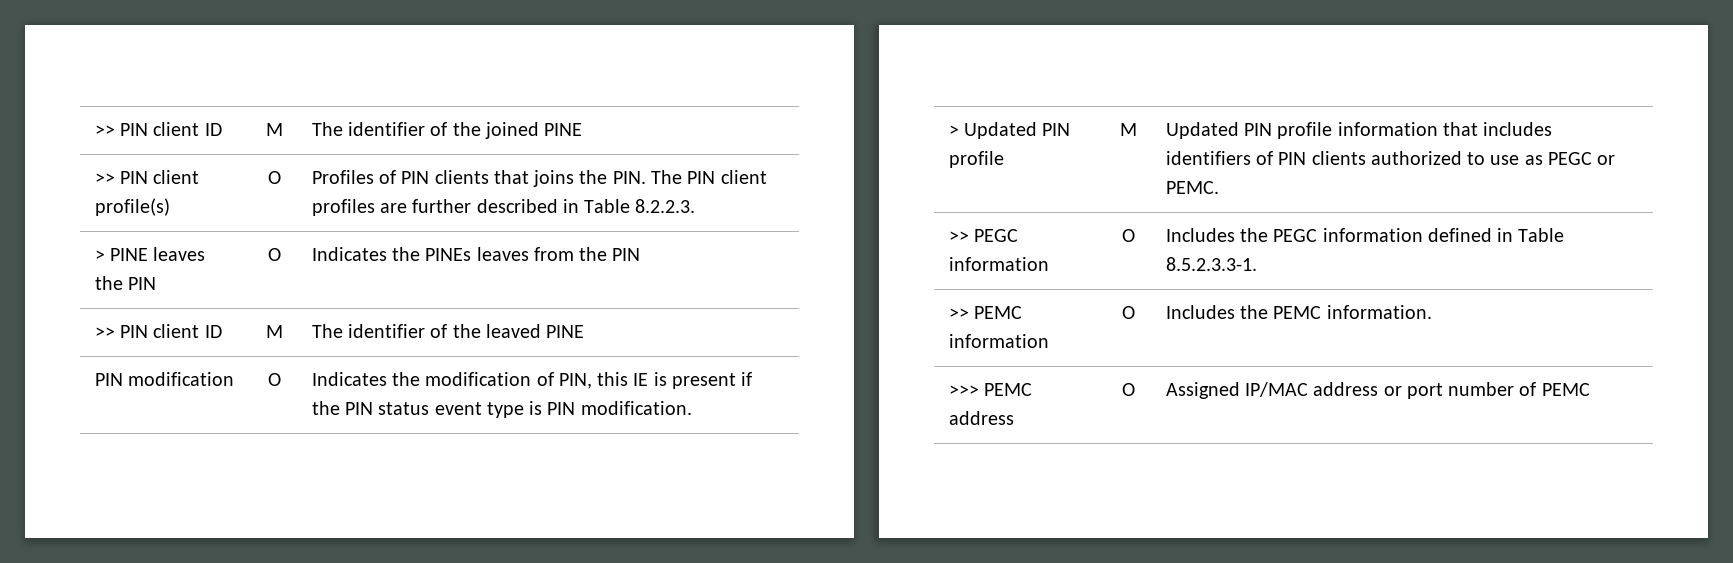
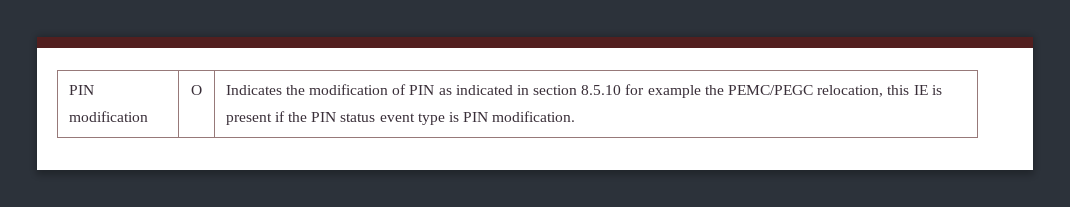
- >> PIN client ID | M | The identifier of the joined PINE
- >> PIN client profile(s) | O | Profiles of PIN clients that joins the PIN. The PIN client profiles are further described in Table 8.2.2.3.
- > PINE leaves the PIN | O | Indicates the PINEs leaves from the PIN
- >> PIN client ID | M | The identifier of the leaved PINE
- PIN modification | O | Indicates the modification of PIN, this IE is present if the PIN status event type is PIN modification.
+ PIN modification | O | Indicates the modification of PIN as indicated in section 8.5.10 for example the PEMC/PEGC relocation, this IE is present if the PIN status event type is PIN modification.
- > Updated PIN profile | M | Updated PIN profile information that includes identifiers of PIN clients authorized to use as PEGC or PEMC.
- >> PEGC information | O | Includes the PEGC information defined in Table 8.5.2.3.3-1.
- >> PEMC information | O | Includes the PEMC information.
- >>> PEMC address | O | Assigned IP/MAC address or port number of PEMC

